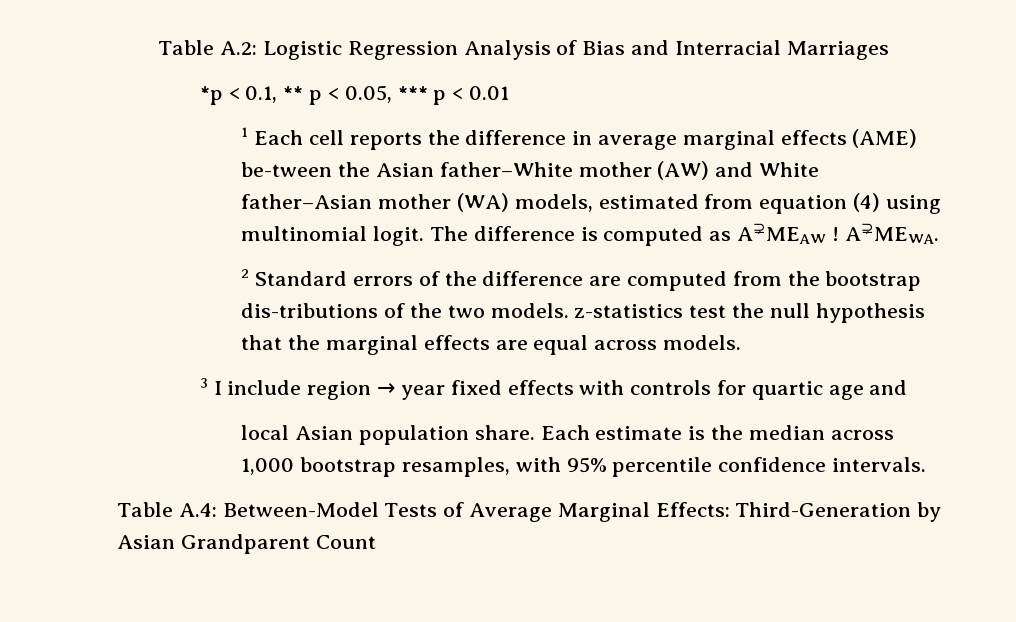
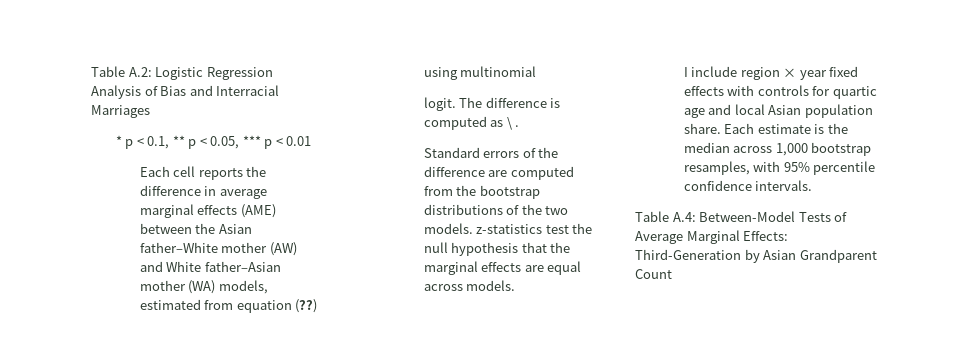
- *p < 0.1, ** p < 0.05, *** p < 0.01
+ * p < 0.1, ** p < 0.05, *** p < 0.01
- 1 Each cell reports the difference in average marginal effects (AME) be-tween the Asian father–White mother (AW) and White father–Asian mother (WA) models, estimated from equation (4) using multinomial logit.
+ Each cell reports the difference in average marginal effects (AME) between the Asian father–White mother (AW) and White father–Asian mother (WA) models, estimated from equation (??) using multinomial
+ logit.
- The difference is computed as A⊋MEAW ! A⊋MEWA.
- 2 Standard errors of the difference are computed from the bootstrap dis-tributions of the two models. z-statistics test the null hypothesis that the marginal effects are equal across models.
+ The difference is computed as \ .
+ Standard errors of the difference are computed from the bootstrap distributions of the two models. z-statistics test the null hypothesis that the marginal effects are equal across models.
- 3 I include region → year fixed effects with controls for quartic age and
- local Asian population share.
+ I include region × year fixed effects with controls for quartic age and local Asian population share.

